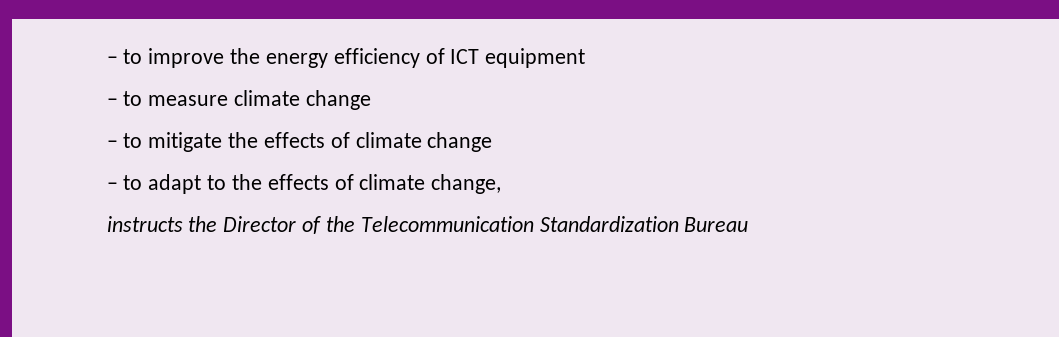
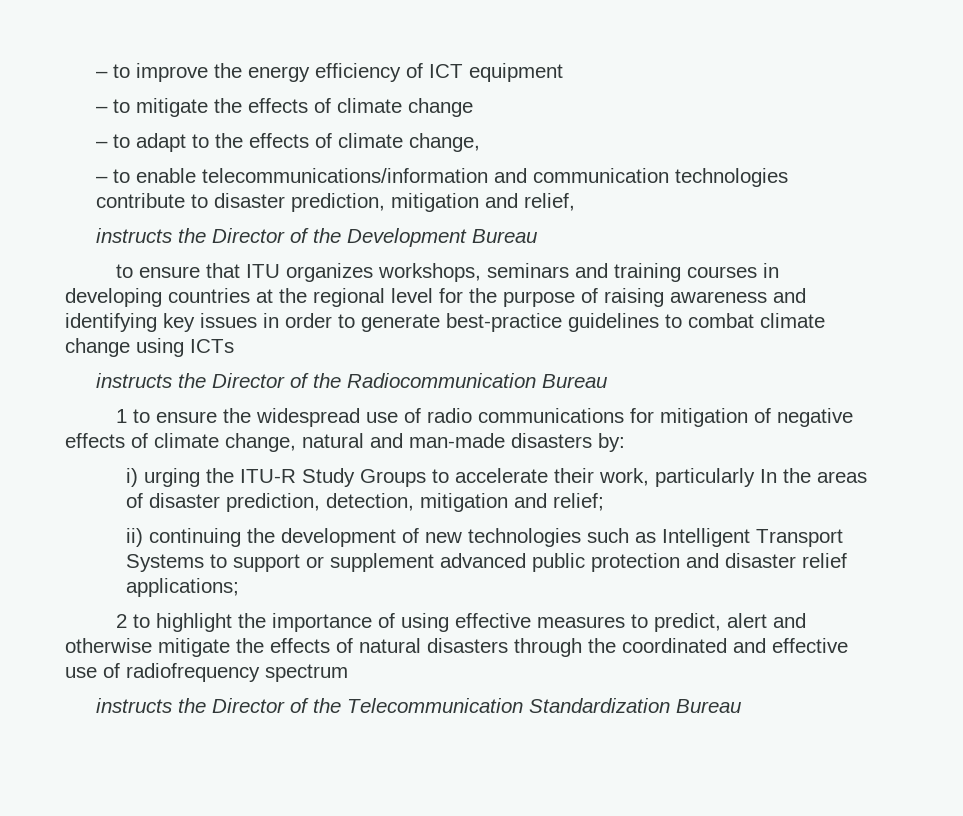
- – to measure climate change
+ – to enable telecommunications/information and communication technologies contribute to disaster prediction, mitigation and relief,
+ instructs the Director of the Development Bureau
+ to ensure that ITU organizes workshops, seminars and training courses in developing countries at the regional level for the purpose of raising awareness and identifying key issues in order to generate best-practice guidelines to combat climate change using ICTs
+ instructs the Director of the Radiocommunication Bureau
+ 1 to ensure the widespread use of radio communications for mitigation of negative effects of climate change, natural and man-made disasters by:
+ i) urging the ITU-R Study Groups to accelerate their work, particularly In the areas of disaster prediction, detection, mitigation and relief;
+ ii) continuing the development of new technologies such as Intelligent Transport Systems to support or supplement advanced public protection and disaster relief applications;
+ 2 to highlight the importance of using effective measures to predict, alert and otherwise mitigate the effects of natural disasters through the coordinated and effective use of radiofrequency spectrum

